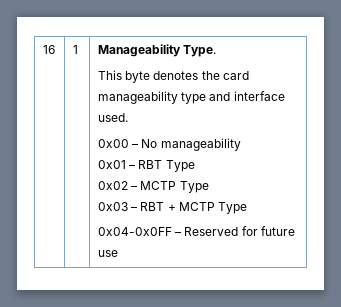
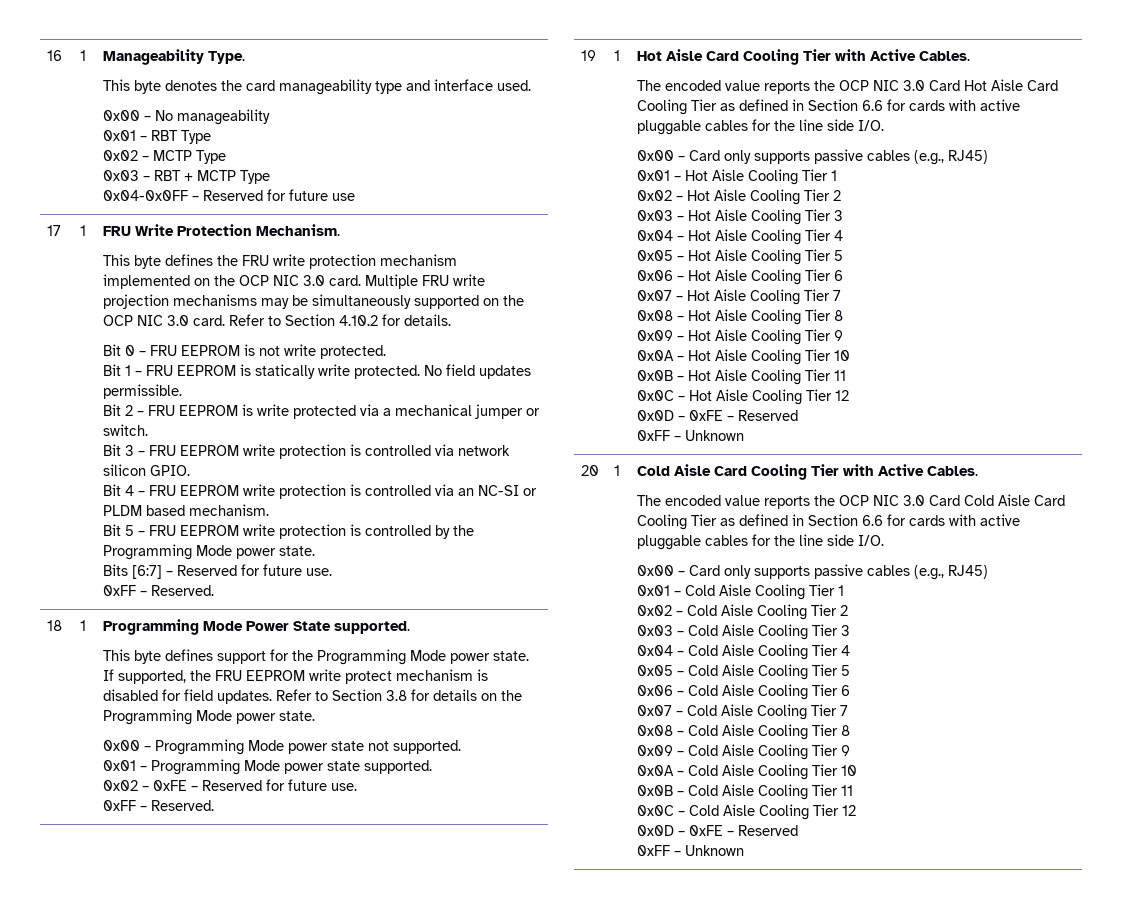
+ 17 | 1 | FRU Write Protection Mechanism.
+ This byte defines the FRU write protection mechanism implemented on the OCP NIC 3.0 card. Multiple FRU write projection mechanisms may be simultaneously supported on the OCP NIC 3.0 card. Refer to Section 4.10.2 for details.
+ Bit 0 – FRU EEPROM is not write protected.
+ Bit 1 – FRU EEPROM is statically write protected. No field updates permissible.
+ Bit 2 – FRU EEPROM is write protected via a mechanical jumper or switch.
+ Bit 3 – FRU EEPROM write protection is controlled via network silicon GPIO.
+ Bit 4 – FRU EEPROM write protection is controlled via an NC-SI or PLDM based mechanism.
+ Bit 5 – FRU EEPROM write protection is controlled by the Programming Mode power state.
+ Bits [6:7] – Reserved for future use.
+ 0xFF – Reserved.
+ 18 | 1 | Programming Mode Power State supported.
+ This byte defines support for the Programming Mode power state. If supported, the FRU EEPROM write protect mechanism is disabled for field updates. Refer to Section 3.8 for details on the Programming Mode power state.
+ 0x00 – Programming Mode power state not supported.
+ 0x01 – Programming Mode power state supported.
+ 0x02 – 0xFE – Reserved for future use.
+ 0xFF – Reserved.
+ 19 | 1 | Hot Aisle Card Cooling Tier with Active Cables.
+ The encoded value reports the OCP NIC 3.0 Card Hot Aisle Card Cooling Tier as defined in Section 6.6 for cards with active pluggable cables for the line side I/O.
+ 0x00 – Card only supports passive cables (e.g., RJ45)
+ 0x01 – Hot Aisle Cooling Tier 1
+ 0x02 – Hot Aisle Cooling Tier 2
+ 0x03 – Hot Aisle Cooling Tier 3
+ 0x04 – Hot Aisle Cooling Tier 4
+ 0x05 – Hot Aisle Cooling Tier 5
+ 0x06 – Hot Aisle Cooling Tier 6
+ 0x07 – Hot Aisle Cooling Tier 7
+ 0x08 – Hot Aisle Cooling Tier 8
+ 0x09 – Hot Aisle Cooling Tier 9
+ 0x0A – Hot Aisle Cooling Tier 10
+ 0x0B – Hot Aisle Cooling Tier 11
+ 0x0C – Hot Aisle Cooling Tier 12
+ 0x0D – 0xFE – Reserved
+ 0xFF – Unknown
+ 20 | 1 | Cold Aisle Card Cooling Tier with Active Cables.
+ The encoded value reports the OCP NIC 3.0 Card Cold Aisle Card Cooling Tier as defined in Section 6.6 for cards with active pluggable cables for the line side I/O.
+ 0x00 – Card only supports passive cables (e.g., RJ45)
+ 0x01 – Cold Aisle Cooling Tier 1
+ 0x02 – Cold Aisle Cooling Tier 2
+ 0x03 – Cold Aisle Cooling Tier 3
+ 0x04 – Cold Aisle Cooling Tier 4
+ 0x05 – Cold Aisle Cooling Tier 5
+ 0x06 – Cold Aisle Cooling Tier 6
+ 0x07 – Cold Aisle Cooling Tier 7
+ 0x08 – Cold Aisle Cooling Tier 8
+ 0x09 – Cold Aisle Cooling Tier 9
+ 0x0A – Cold Aisle Cooling Tier 10
+ 0x0B – Cold Aisle Cooling Tier 11
+ 0x0C – Cold Aisle Cooling Tier 12
+ 0x0D – 0xFE – Reserved
+ 0xFF – Unknown

